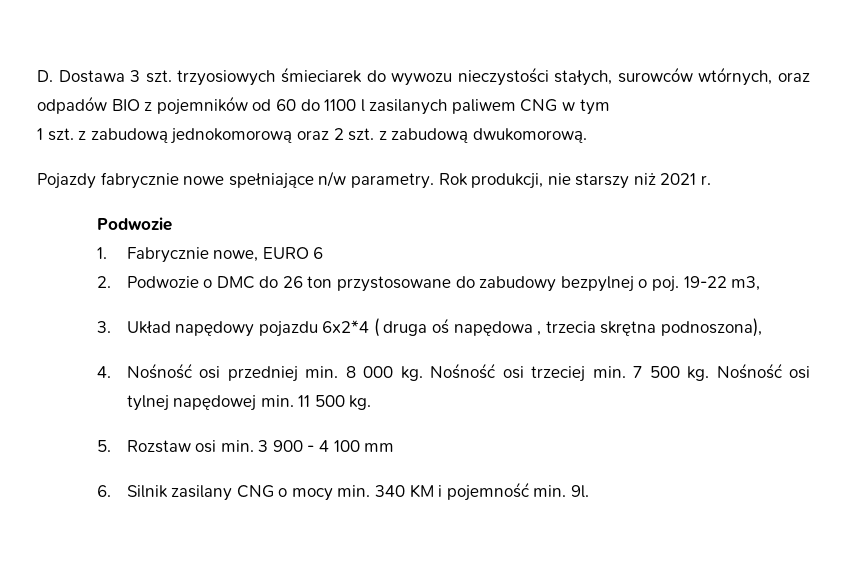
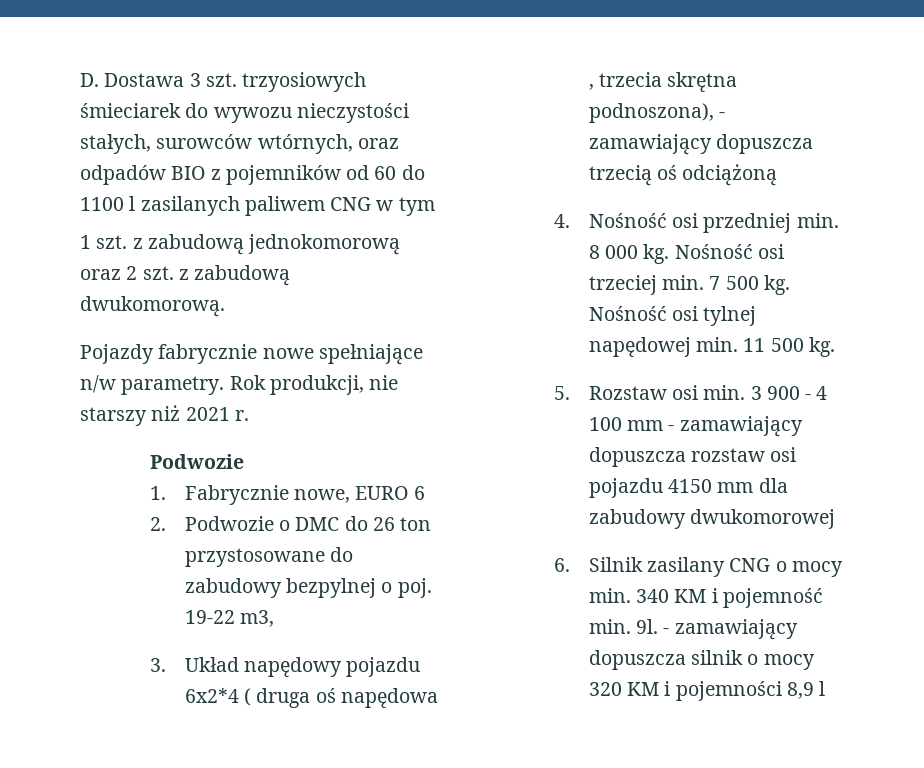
- 3. Układ napędowy pojazdu 6x2*4 ( druga oś napędowa , trzecia skrętna podnoszona),
+ 3. Układ napędowy pojazdu 6x2*4 ( druga oś napędowa , trzecia skrętna podnoszona), - zamawiający dopuszcza trzecią oś odciążoną
- 5. Rozstaw osi min. 3 900 - 4 100 mm
+ 5. Rozstaw osi min. 3 900 - 4 100 mm - zamawiający dopuszcza rozstaw osi pojazdu 4150 mm dla zabudowy dwukomorowej
+ - zamawiający dopuszcza silnik o mocy 320 KM i pojemności 8,9 l

